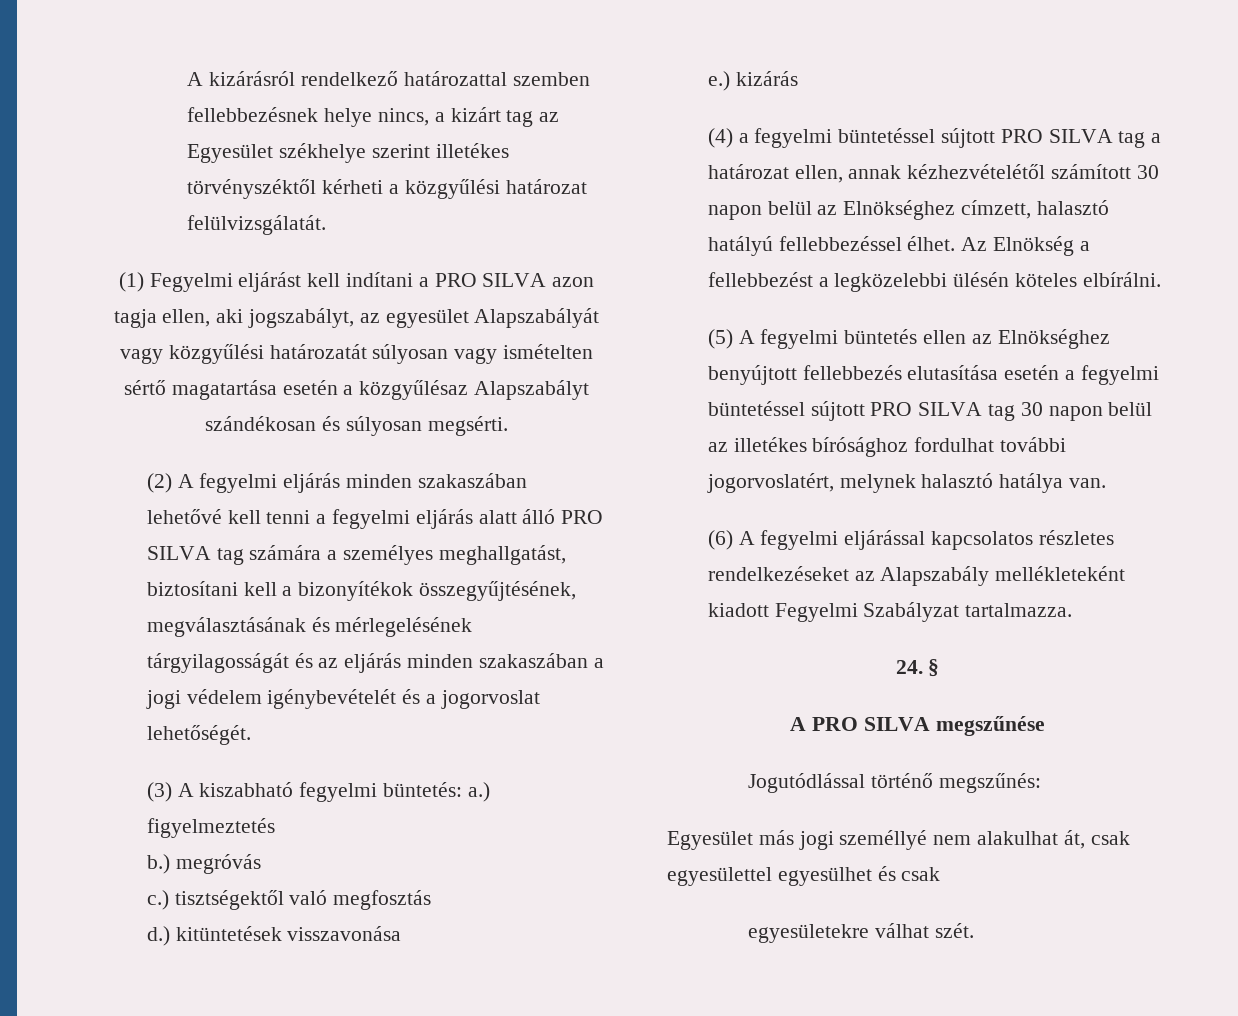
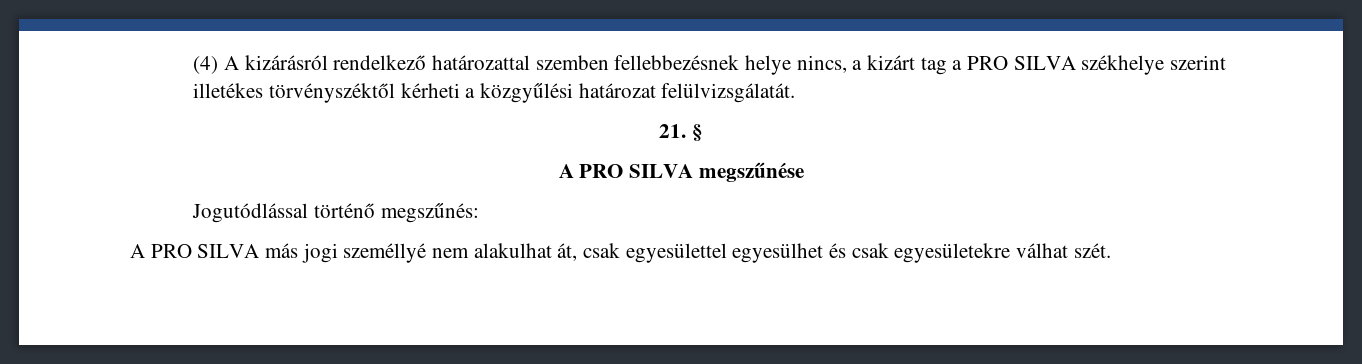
- A kizárásról rendelkező határozattal szemben fellebbezésnek helye nincs, a kizárt tag az Egyesület székhelye szerint illetékes törvényszéktől kérheti a közgyűlési határozat felülvizsgálatát.
+ (4) A kizárásról rendelkező határozattal szemben fellebbezésnek helye nincs, a kizárt tag a PRO SILVA székhelye szerint illetékes törvényszéktől kérheti a közgyűlési határozat felülvizsgálatát.
- (1) Fegyelmi eljárást kell indítani a PRO SILVA azon tagja ellen, aki jogszabályt, az egyesület Alapszabályát vagy közgyűlési határozatát súlyosan vagy ismételten sértő magatartása esetén a közgyűlésaz Alapszabályt szándékosan és súlyosan megsérti.
- (2) A fegyelmi eljárás minden szakaszában lehetővé kell tenni a fegyelmi eljárás alatt álló PRO SILVA tag számára a személyes meghallgatást, biztosítani kell a bizonyítékok összegyűjtésének, megválasztásának és mérlegelésének tárgyilagosságát és az eljárás minden szakaszában a jogi védelem igénybevételét és a jogorvoslat lehetőségét.
- (3) A kiszabható fegyelmi büntetés: a.) figyelmeztetés
- b.) megróvás
- c.) tisztségektől való megfosztás
- d.) kitüntetések visszavonása
- e.) kizárás
- (4) a fegyelmi büntetéssel sújtott PRO SILVA tag a határozat ellen, annak kézhezvételétől számított 30 napon belül az Elnökséghez címzett, halasztó hatályú fellebbezéssel élhet. Az Elnökség a fellebbezést a legközelebbi ülésén köteles elbírálni.
- (5) A fegyelmi büntetés ellen az Elnökséghez benyújtott fellebbezés elutasítása esetén a fegyelmi büntetéssel sújtott PRO SILVA tag 30 napon belül az illetékes bírósághoz fordulhat további jogorvoslatért, melynek halasztó hatálya van.
- (6) A fegyelmi eljárással kapcsolatos részletes rendelkezéseket az Alapszabály mellékleteként kiadott Fegyelmi Szabályzat tartalmazza.
- 24. §
+ 21. §
- Egyesület más jogi személlyé nem alakulhat át, csak egyesülettel egyesülhet és csak
- egyesületekre válhat szét.
+ A PRO SILVA más jogi személlyé nem alakulhat át, csak egyesülettel egyesülhet és csak egyesületekre válhat szét.

